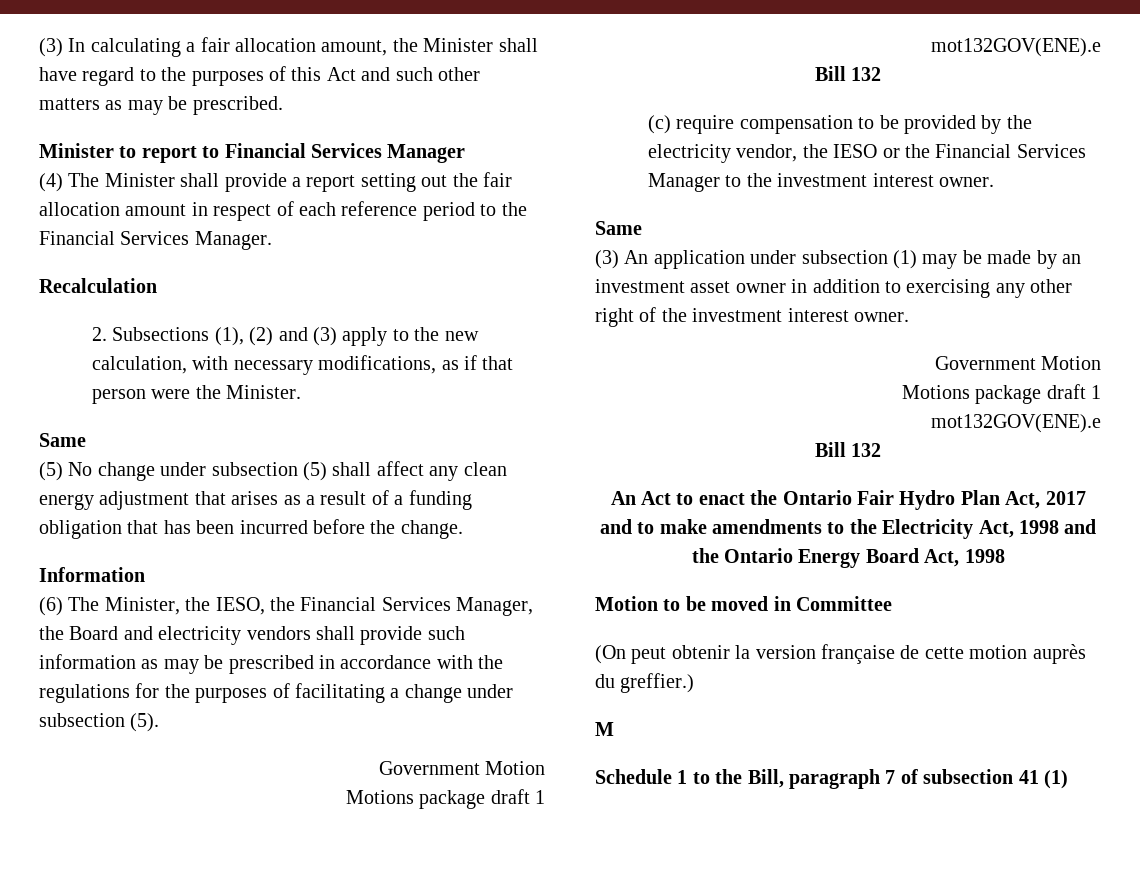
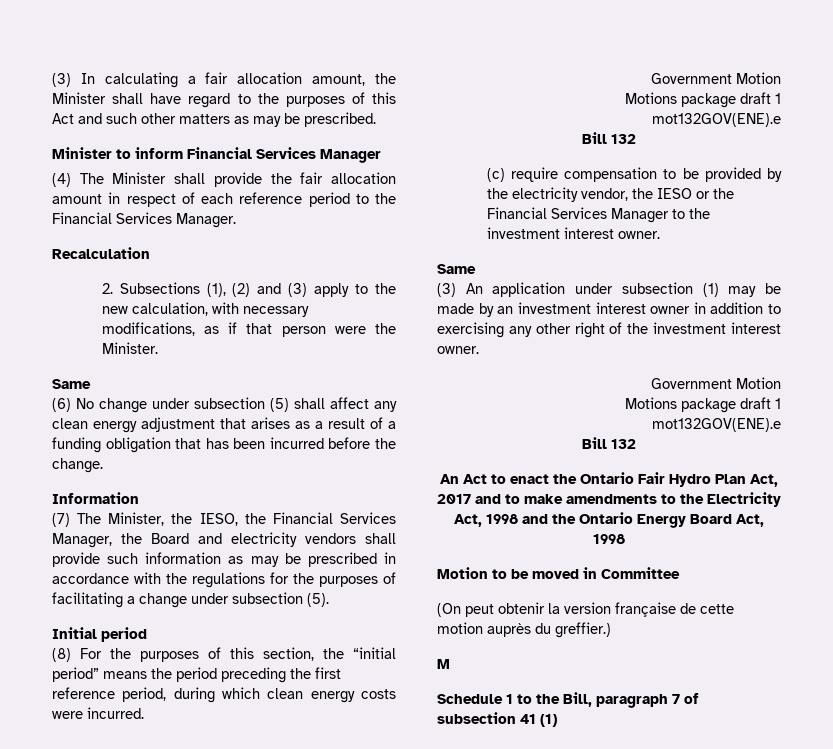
- Minister to report to Financial Services Manager
+ Minister to inform Financial Services Manager
- (4) The Minister shall provide a report setting out the fair allocation amount in respect of each reference period to the Financial Services Manager.
+ (4) The Minister shall provide the fair allocation amount in respect of each reference period to the Financial Services Manager.
- (5) No change under subsection (5) shall affect any clean energy adjustment that arises as a result of a funding obligation that has been incurred before the change.
+ (6) No change under subsection (5) shall affect any clean energy adjustment that arises as a result of a funding obligation that has been incurred before the change.
- (6) The Minister, the IESO, the Financial Services Manager, the Board and electricity vendors shall provide such information as may be prescribed in accordance with the regulations for the purposes of facilitating a change under subsection (5).
+ (7) The Minister, the IESO, the Financial Services Manager, the Board and electricity vendors shall provide such information as may be prescribed in accordance with the regulations for the purposes of facilitating a change under subsection (5).
+ Initial period
+ (8) For the purposes of this section, the “initial period” means the period preceding the first reference period, during which clean energy costs were incurred.
- (3) An application under subsection (1) may be made by an investment asset owner in addition to exercising any other right of the investment interest owner.
+ (3) An application under subsection (1) may be made by an investment interest owner in addition to exercising any other right of the investment interest owner.

